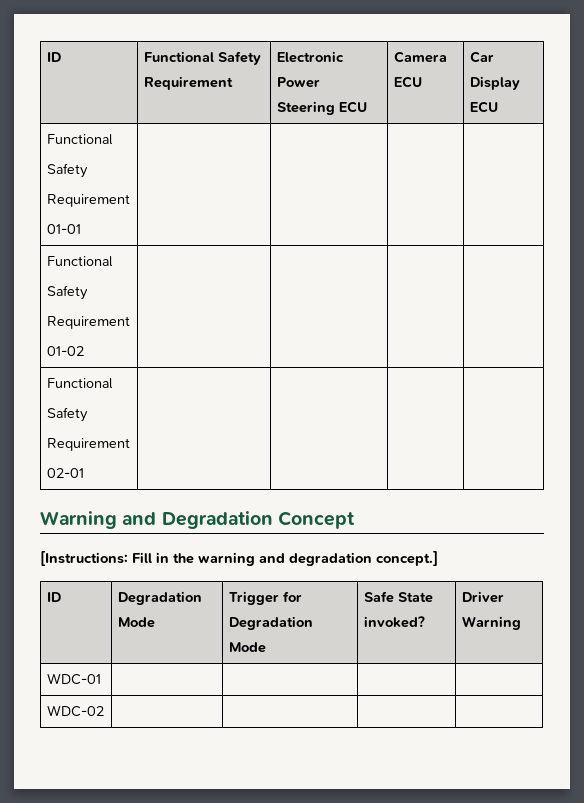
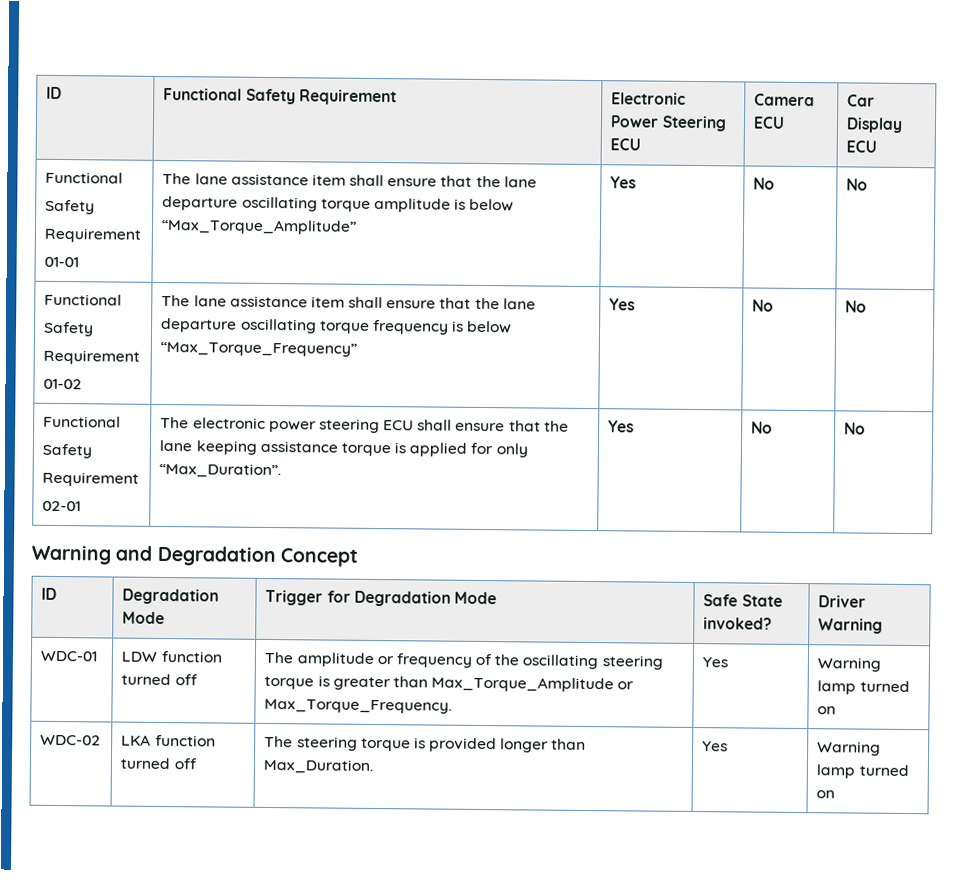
  ID | Functional Safety Requirement | Electronic Power Steering ECU | Camera ECU | Car Display ECU
  Functional
  Safety
  Requirement
- 01-01 | | | |
+ 01-01 | The lane assistance item shall ensure that the lane departure oscillating torque amplitude is below “Max_Torque_Amplitude” | Yes | No | No
  Functional
  Safety
  Requirement
- 01-02 | | | |
+ 01-02 | The lane assistance item shall ensure that the lane departure oscillating torque frequency is below “Max_Torque_Frequency” | Yes | No | No
  Functional
  Safety
  Requirement
- 02-01 | | | |
+ 02-01 | The electronic power steering ECU shall ensure that the lane keeping assistance torque is applied for only “Max_Duration”. | Yes | No | No
  Warning and Degradation Concept
- [Instructions: Fill in the warning and degradation concept.]
- WDC-01 | | | |
- WDC-02 | | | |
+ WDC-01 | LDW function turned off | The amplitude or frequency of the oscillating steering torque is greater than Max_Torque_Amplitude or Max_Torque_Frequency. | Yes | Warning lamp turned on
+ WDC-02 | LKA function turned off | The steering torque is provided longer than Max_Duration. | Yes | Warning lamp turned on

